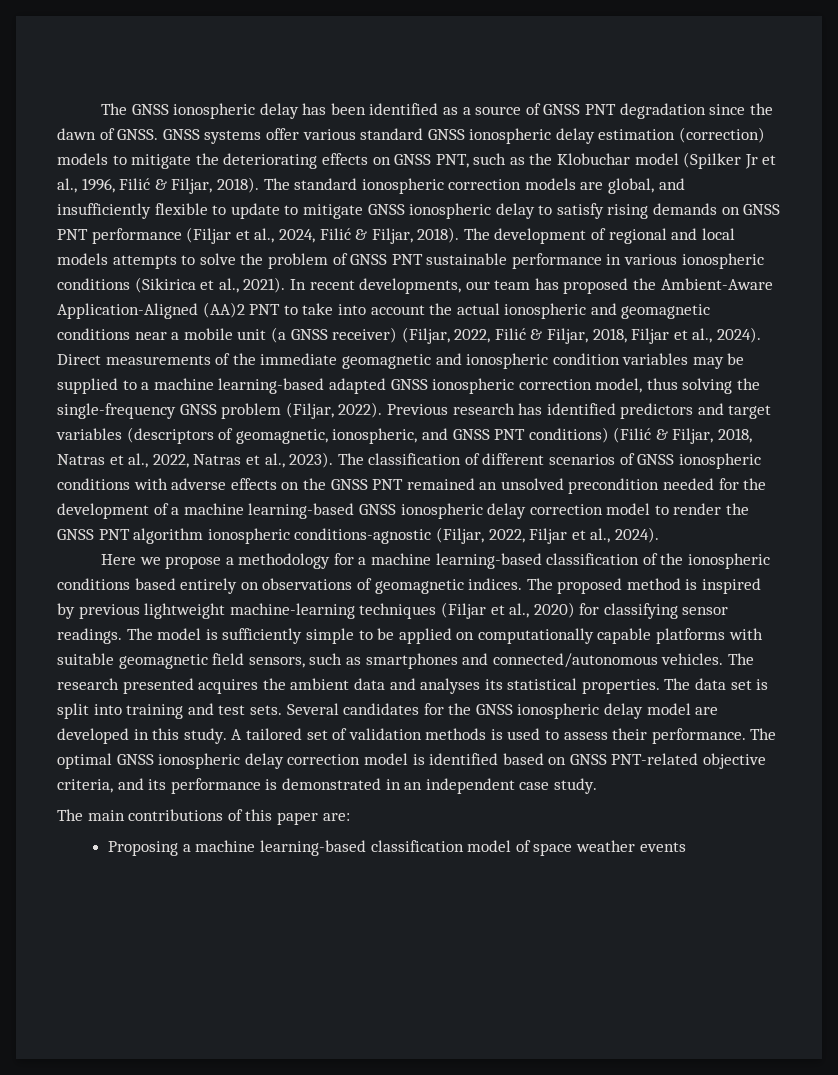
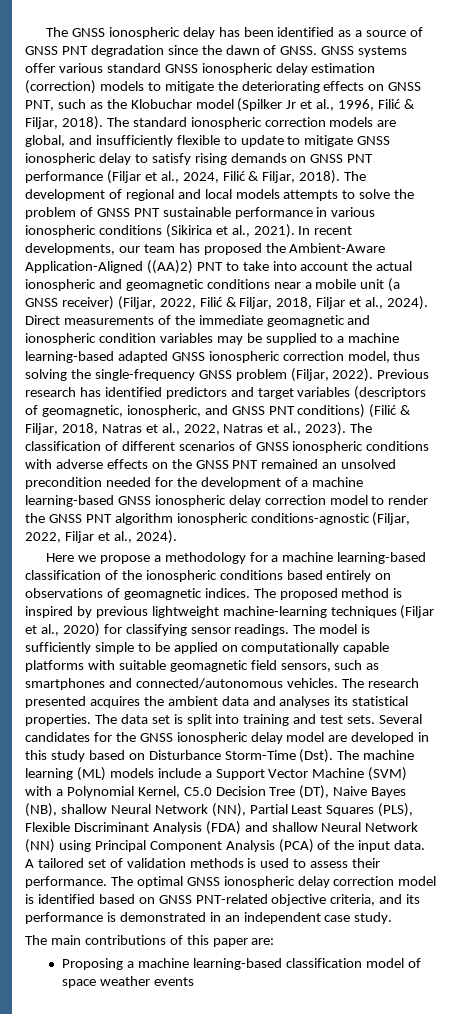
- In recent developments, our team has proposed the Ambient-Aware Application-Aligned (AA)2 PNT to take into account the actual ionospheric and geomagnetic conditions near a mobile unit (a GNSS receiver) (Filjar, 2022, Filić & Filjar, 2018, Filjar et al., 2024).
+ In recent developments, our team has proposed the Ambient-Aware Application-Aligned ((AA)2) PNT to take into account the actual ionospheric and geomagnetic conditions near a mobile unit (a GNSS receiver) (Filjar, 2022, Filić & Filjar, 2018, Filjar et al., 2024).
- Several candidates for the GNSS ionospheric delay model are developed in this study.
+ Several candidates for the GNSS ionospheric delay model are developed in this study based on Disturbance Storm-Time (Dst). The machine learning (ML) models include a Support Vector Machine (SVM) with a Polynomial Kernel, C5.0 Decision Tree (DT), Naive Bayes (NB), shallow Neural Network (NN), Partial Least Squares (PLS), Flexible Discriminant Analysis (FDA) and shallow Neural Network (NN) using Principal Component Analysis (PCA) of the input data.

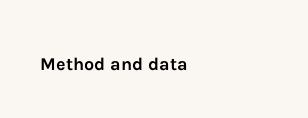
- The GNSS ionospheric delay has been identified as a source of GNSS PNT degradation since the dawn of GNSS. GNSS systems offer various standard GNSS ionospheric delay estimation (correction) models to mitigate the deteriorating effects on GNSS PNT, such as the Klobuchar model (Spilker Jr et al., 1996, Filić & Filjar, 2018). The standard ionospheric correction models are global, and insufficiently flexible to update to mitigate GNSS ionospheric delay to satisfy rising demands on GNSS PNT performance (Filjar et al., 2024, Filić & Filjar, 2018). The development of regional and local models attempts to solve the problem of GNSS PNT sustainable performance in various ionospheric conditions (Sikirica et al., 2021). In recent developments, our team has proposed the Ambient-Aware Application-Aligned ((AA)2) PNT to take into account the actual ionospheric and geomagnetic conditions near a mobile unit (a GNSS receiver) (Filjar, 2022, Filić & Filjar, 2018, Filjar et al., 2024). Direct measurements of the immediate geomagnetic and ionospheric condition variables may be supplied to a machine learning-based adapted GNSS ionospheric correction model, thus solving the single-frequency GNSS problem (Filjar, 2022). Previous research has identified predictors and target variables (descriptors of geomagnetic, ionospheric, and GNSS PNT conditions) (Filić & Filjar, 2018, Natras et al., 2022, Natras et al., 2023). The classification of different scenarios of GNSS ionospheric conditions with adverse effects on the GNSS PNT remained an unsolved precondition needed for the development of a machine learning-based GNSS ionospheric delay correction model to render the GNSS PNT algorithm ionospheric conditions-agnostic (Filjar, 2022, Filjar et al., 2024).
- Here we propose a methodology for a machine learning-based classification of the ionospheric conditions based entirely on observations of geomagnetic indices. The proposed method is inspired by previous lightweight machine-learning techniques (Filjar et al., 2020) for classifying sensor readings. The model is sufficiently simple to be applied on computationally capable platforms with suitable geomagnetic field sensors, such as smartphones and connected/autonomous vehicles. The research presented acquires the ambient data and analyses its statistical properties. The data set is split into training and test sets. Several candidates for the GNSS ionospheric delay model are developed in this study based on Disturbance Storm-Time (Dst). The machine learning (ML) models include a Support Vector Machine (SVM) with a Polynomial Kernel, C5.0 Decision Tree (DT), Naive Bayes (NB), shallow Neural Network (NN), Partial Least Squares (PLS), Flexible Discriminant Analysis (FDA) and shallow Neural Network (NN) using Principal Component Analysis (PCA) of the input data. A tailored set of validation methods is used to assess their performance. The optimal GNSS ionospheric delay correction model is identified based on GNSS PNT-related objective criteria, and its performance is demonstrated in an independent case study.
- The main contributions of this paper are:
- Proposing a machine learning-based classification model of space weather events
+ Method and data

